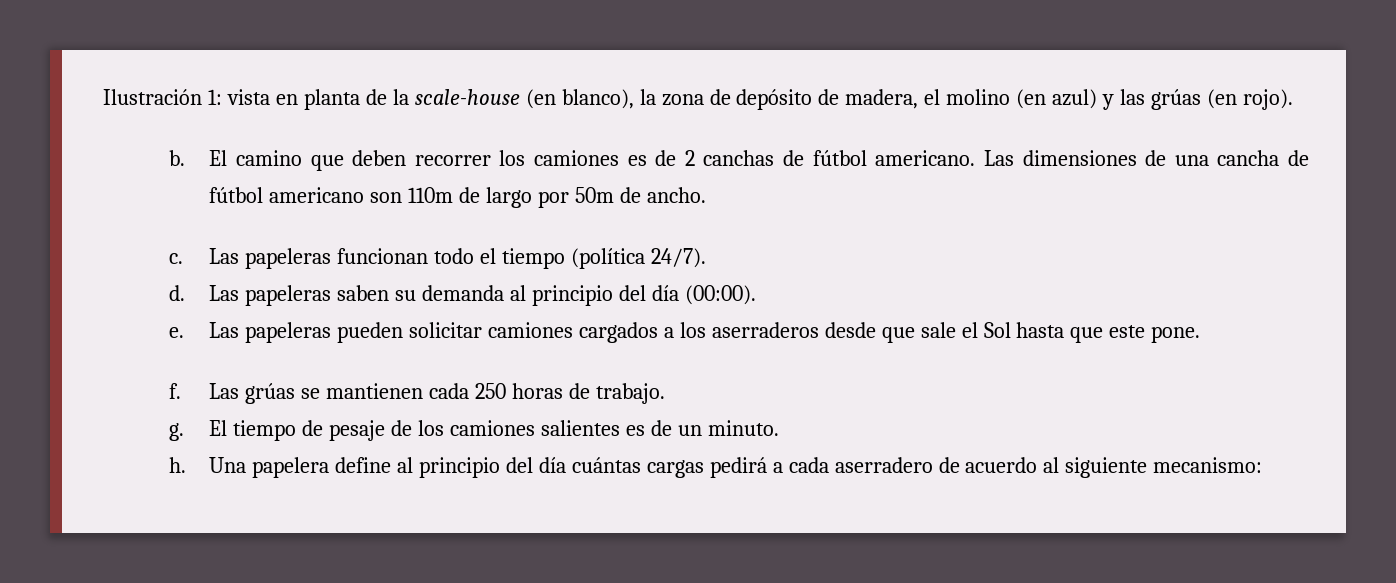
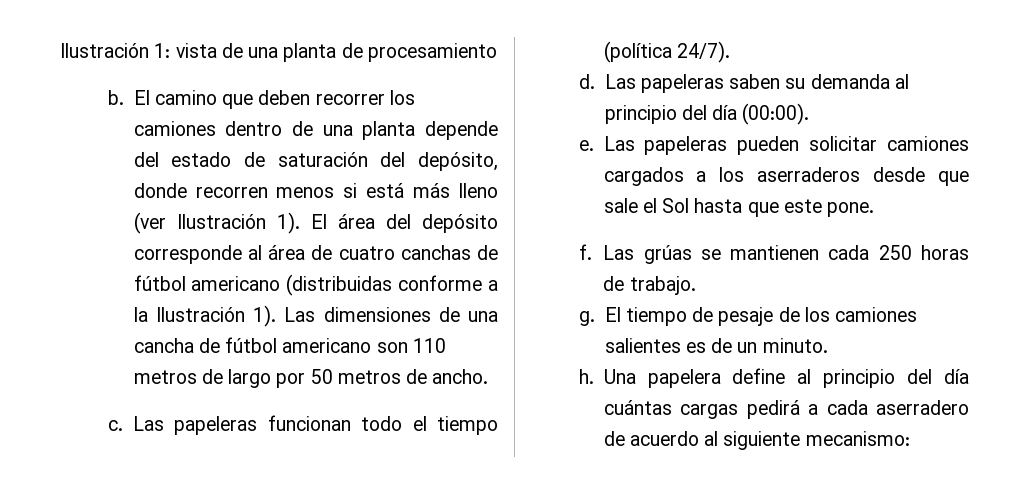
- Ilustración 1: vista en planta de la scale-house (en blanco), la zona de depósito de madera, el molino (en azul) y las grúas (en rojo).
+ Ilustración 1: vista de una planta de procesamiento
- El camino que deben recorrer los camiones es de 2 canchas de fútbol americano.
+ El camino que deben recorrer los camiones dentro de una planta depende del estado de saturación del depósito, donde recorren menos si está más lleno (ver Ilustración 1). El área del depósito corresponde al área de cuatro canchas de fútbol americano (distribuidas conforme a la Ilustración 1).
- Las dimensiones de una cancha de fútbol americano son 110m de largo por 50m de ancho.
+ Las dimensiones de una cancha de fútbol americano son 110 metros de largo por 50 metros de ancho.

